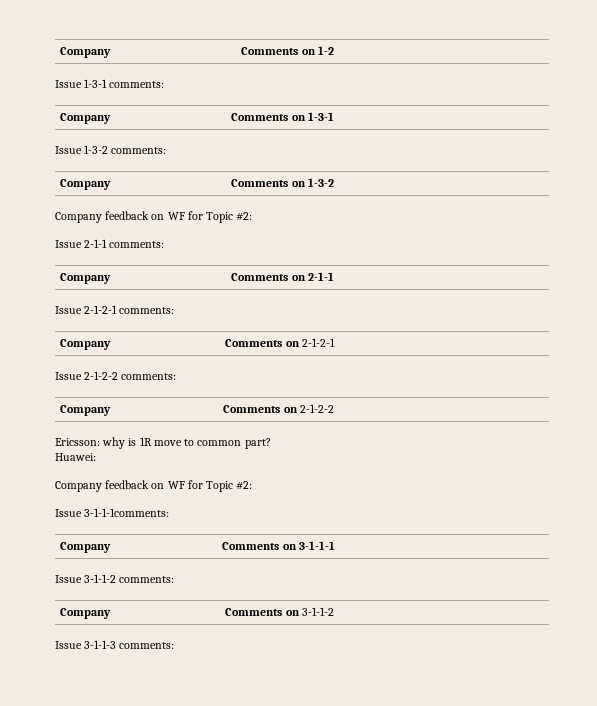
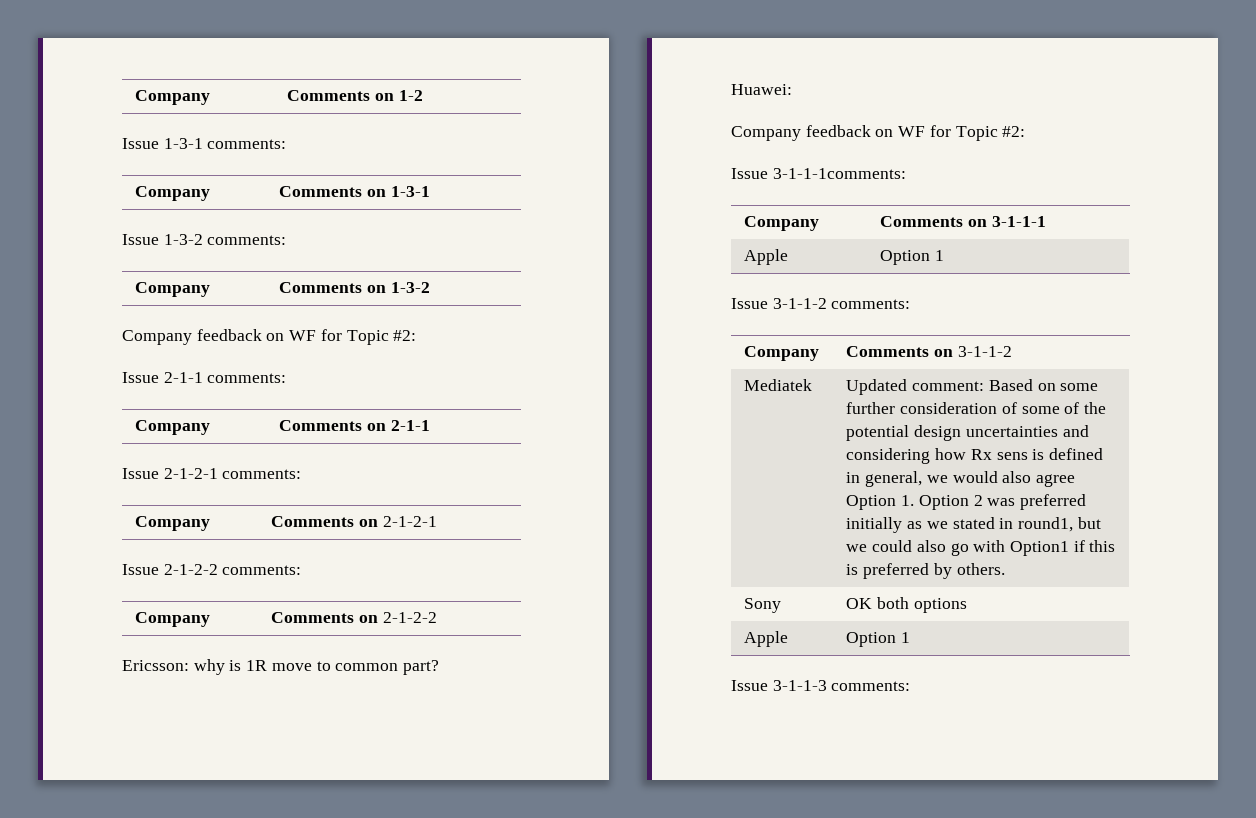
  Company | Comments on 3-1-1-1
+ Apple | Option 1
+ Mediatek | Updated comment: Based on some further consideration of some of the potential design uncertainties and considering how Rx sens is defined in general, we would also agree Option 1. Option 2 was preferred initially as we stated in round1, but we could also go with Option1 if this is preferred by others.
+ Sony | OK both options
+ Apple | Option 1

